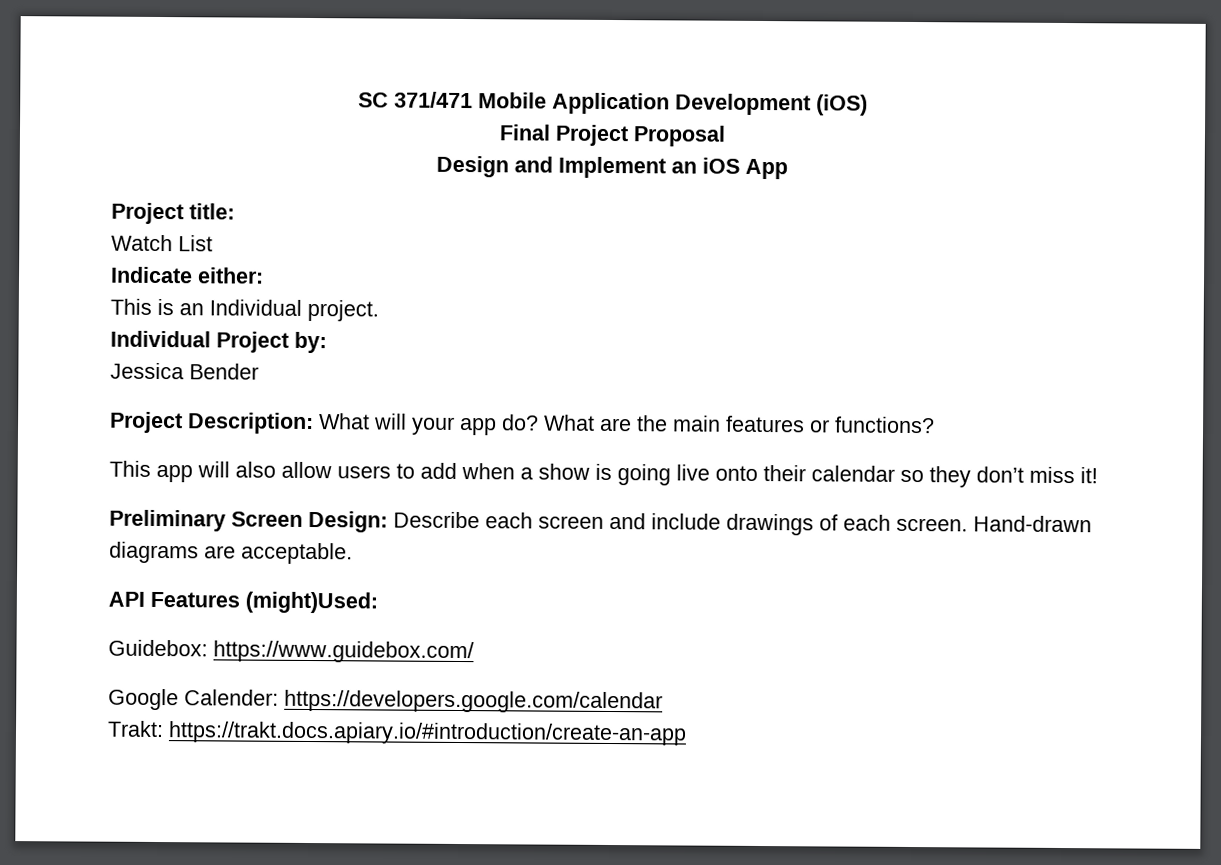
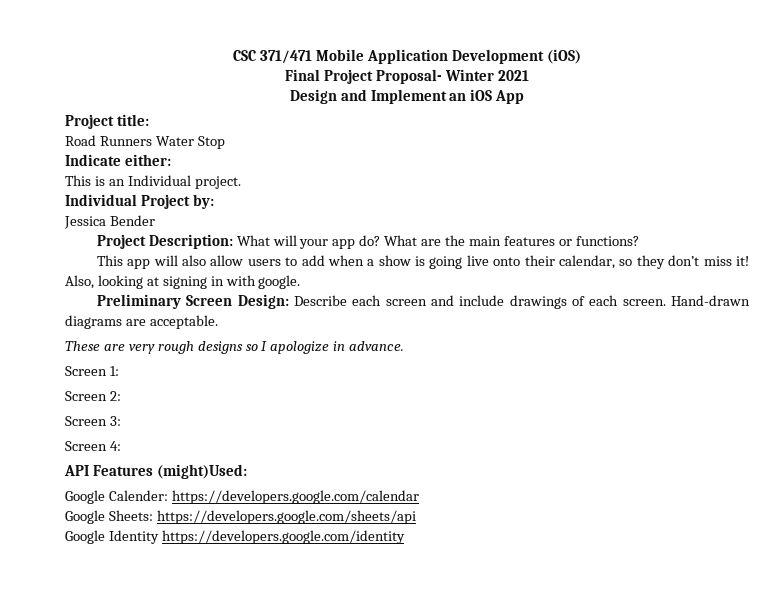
- SC 371/471 Mobile Application Development (iOS)
+ CSC 371/471 Mobile Application Development (iOS)
- Final Project Proposal
+ Final Project Proposal- Winter 2021
- Watch List
+ Road Runners Water Stop
- This app will also allow users to add when a show is going live onto their calendar so they don’t miss it!
+ This app will also allow users to add when a show is going live onto their calendar, so they don’t miss it! Also, looking at signing in with google.
+ These are very rough designs so I apologize in advance.
+ Screen 1:
+ Screen 2:
+ Screen 3:
+ Screen 4:
- Guidebox: https://www.guidebox.com/
- Trakt: https://trakt.docs.apiary.io/#introduction/create-an-app
+ Google Sheets: https://developers.google.com/sheets/api
+ Google Identity https://developers.google.com/identity

